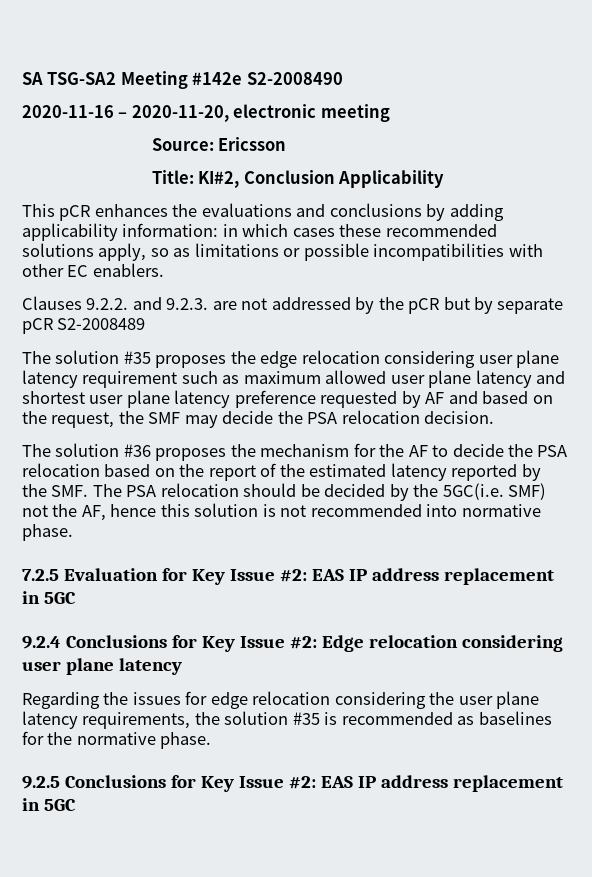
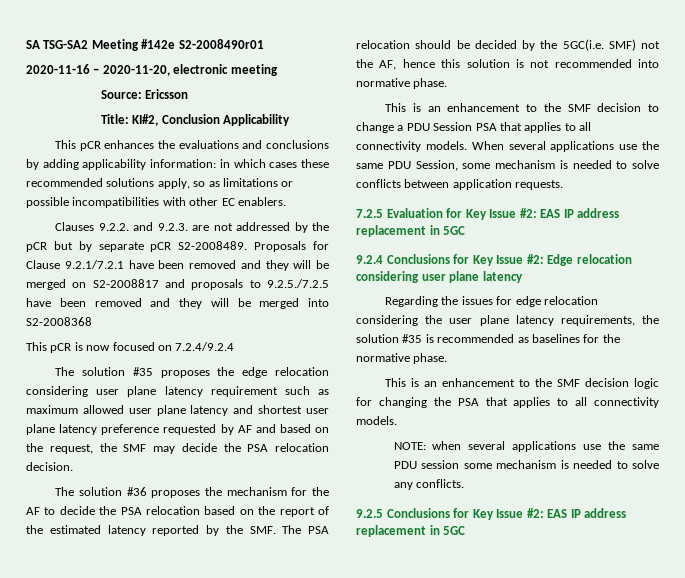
- SA TSG-SA2 Meeting #142e S2-2008490
+ SA TSG-SA2 Meeting #142e S2-2008490r01
- Clauses 9.2.2. and 9.2.3. are not addressed by the pCR but by separate pCR S2-2008489
+ Clauses 9.2.2. and 9.2.3. are not addressed by the pCR but by separate pCR S2-2008489. Proposals for Clause 9.2.1/7.2.1 have been removed and they will be merged on S2-2008817 and proposals to 9.2.5./7.2.5 have been removed and they will be merged into S2-2008368
+ This pCR is now focused on 7.2.4/9.2.4
+ This is an enhancement to the SMF decision to change a PDU Session PSA that applies to all connectivity models. When several applications use the same PDU Session, some mechanism is needed to solve conflicts between application requests.
+ This is an enhancement to the SMF decision logic for changing the PSA that applies to all connectivity models.
+ NOTE: when several applications use the same PDU session some mechanism is needed to solve any conflicts.

